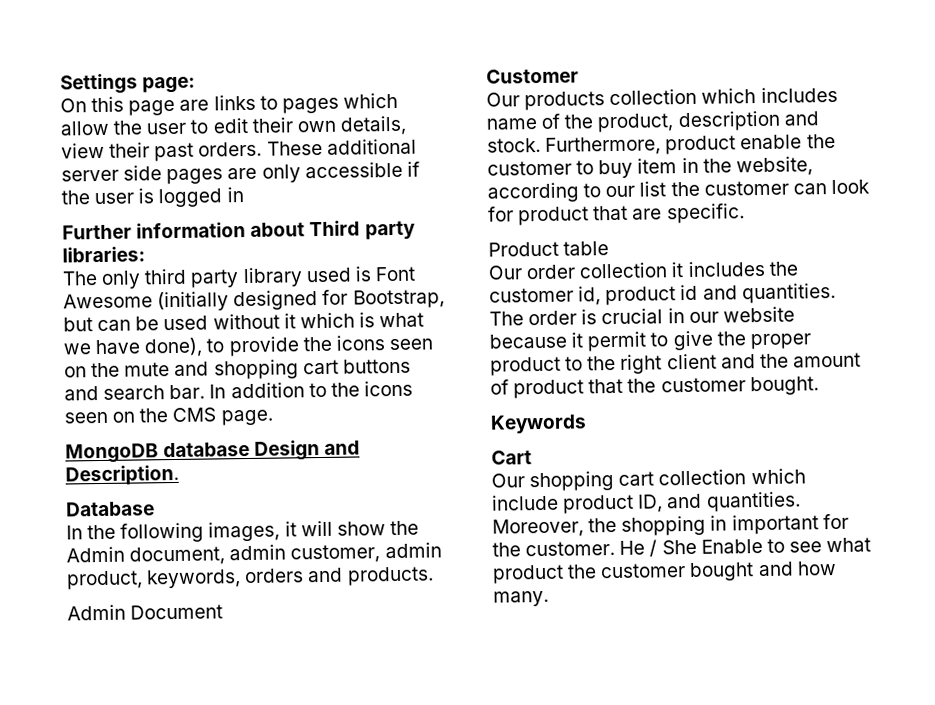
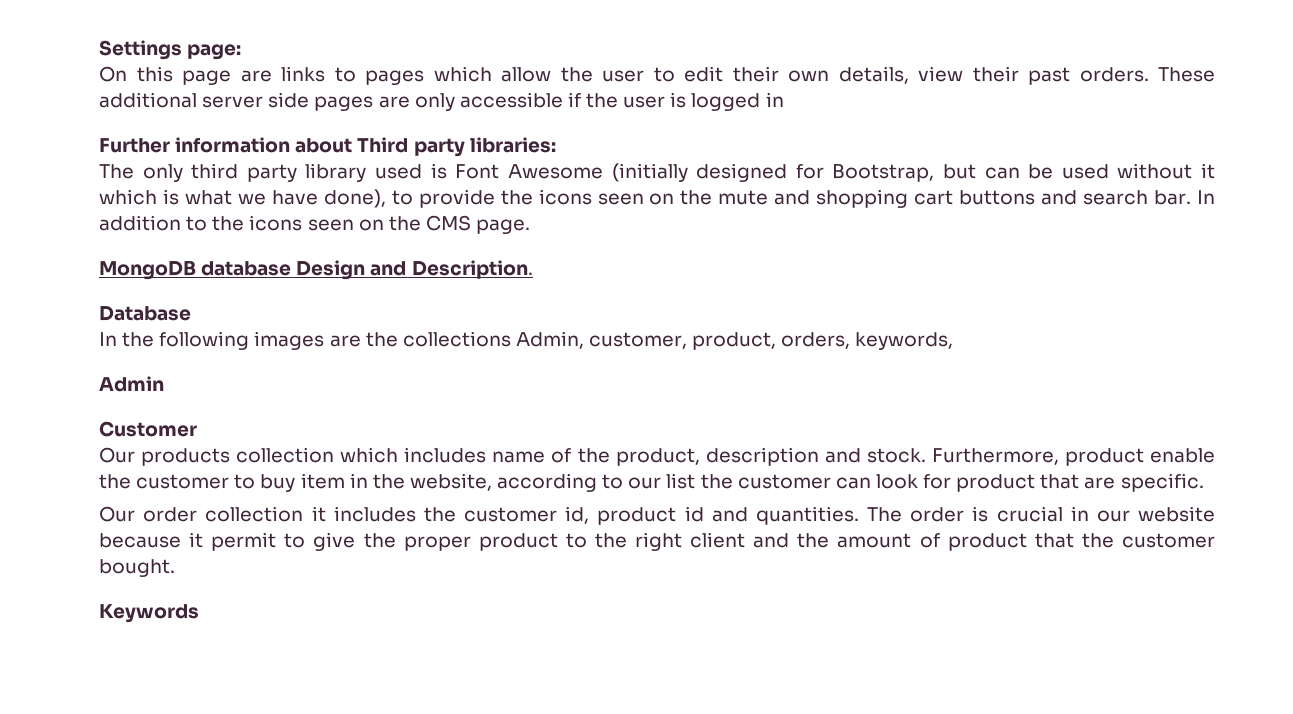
- In the following images, it will show the Admin document, admin customer, admin product, keywords, orders and products.
- Admin Document
+ In the following images are the collections Admin, customer, product, orders, keywords,
+ Admin
- Product table
- Cart
- Our shopping cart collection which include product ID, and quantities. Moreover, the shopping in important for the customer. He / She Enable to see what product the customer bought and how many.

